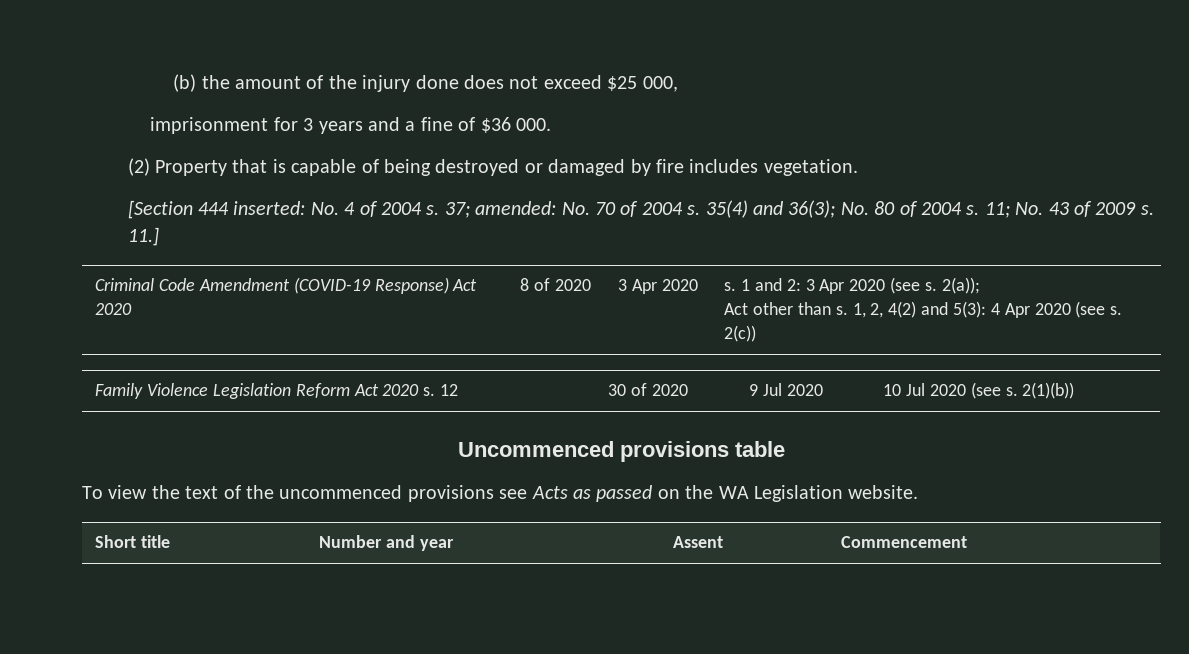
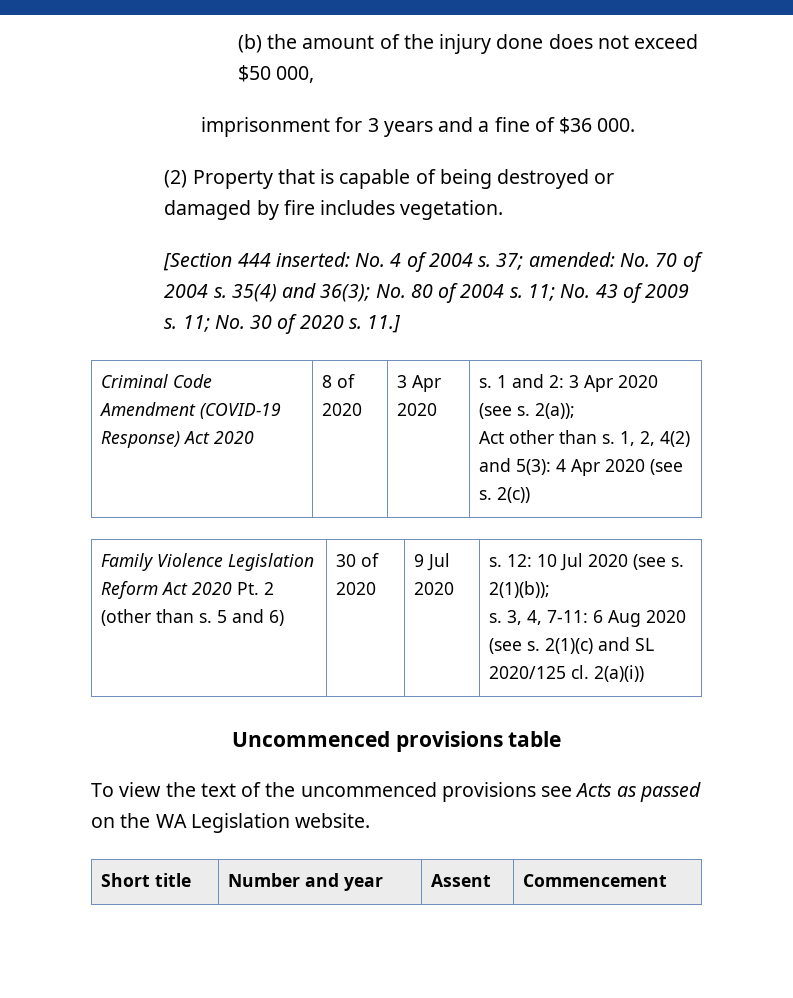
- (b) the amount of the injury done does not exceed $25 000,
+ (b) the amount of the injury done does not exceed $50 000,
+ 11; No. 30 of 2020 s.
- Family Violence Legislation Reform Act 2020 s. 12
+ Family Violence Legislation Reform Act 2020 Pt. 2 (other than s. 5 and 6)
- 10 Jul 2020 (see s.
+ s. 12: 10 Jul 2020 (see s.
- 2(1)(b))
+ 2(1)(b));
+ s. 3, 4, 7-11: 6 Aug 2020 (see s. 2(1)(c) and SL 2020/125 cl. 2(a)(i))

